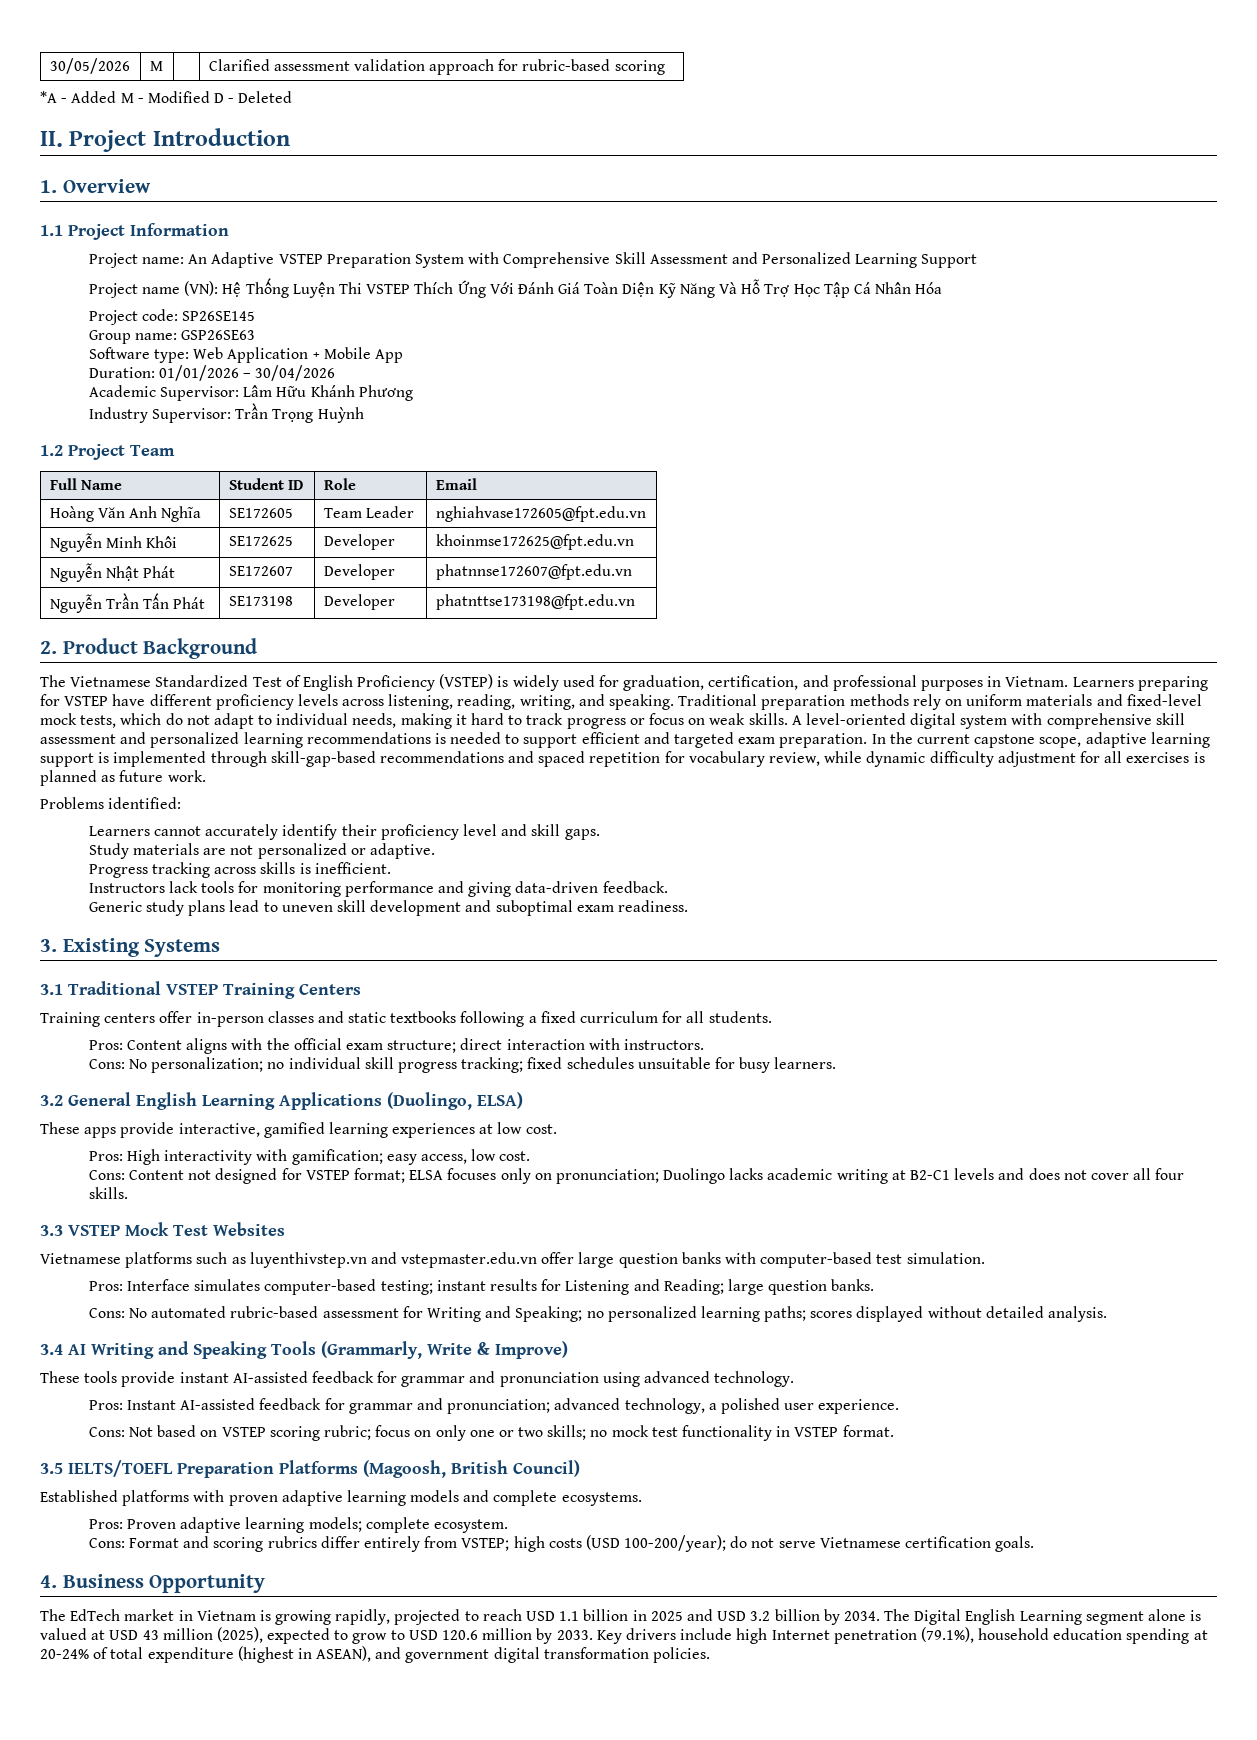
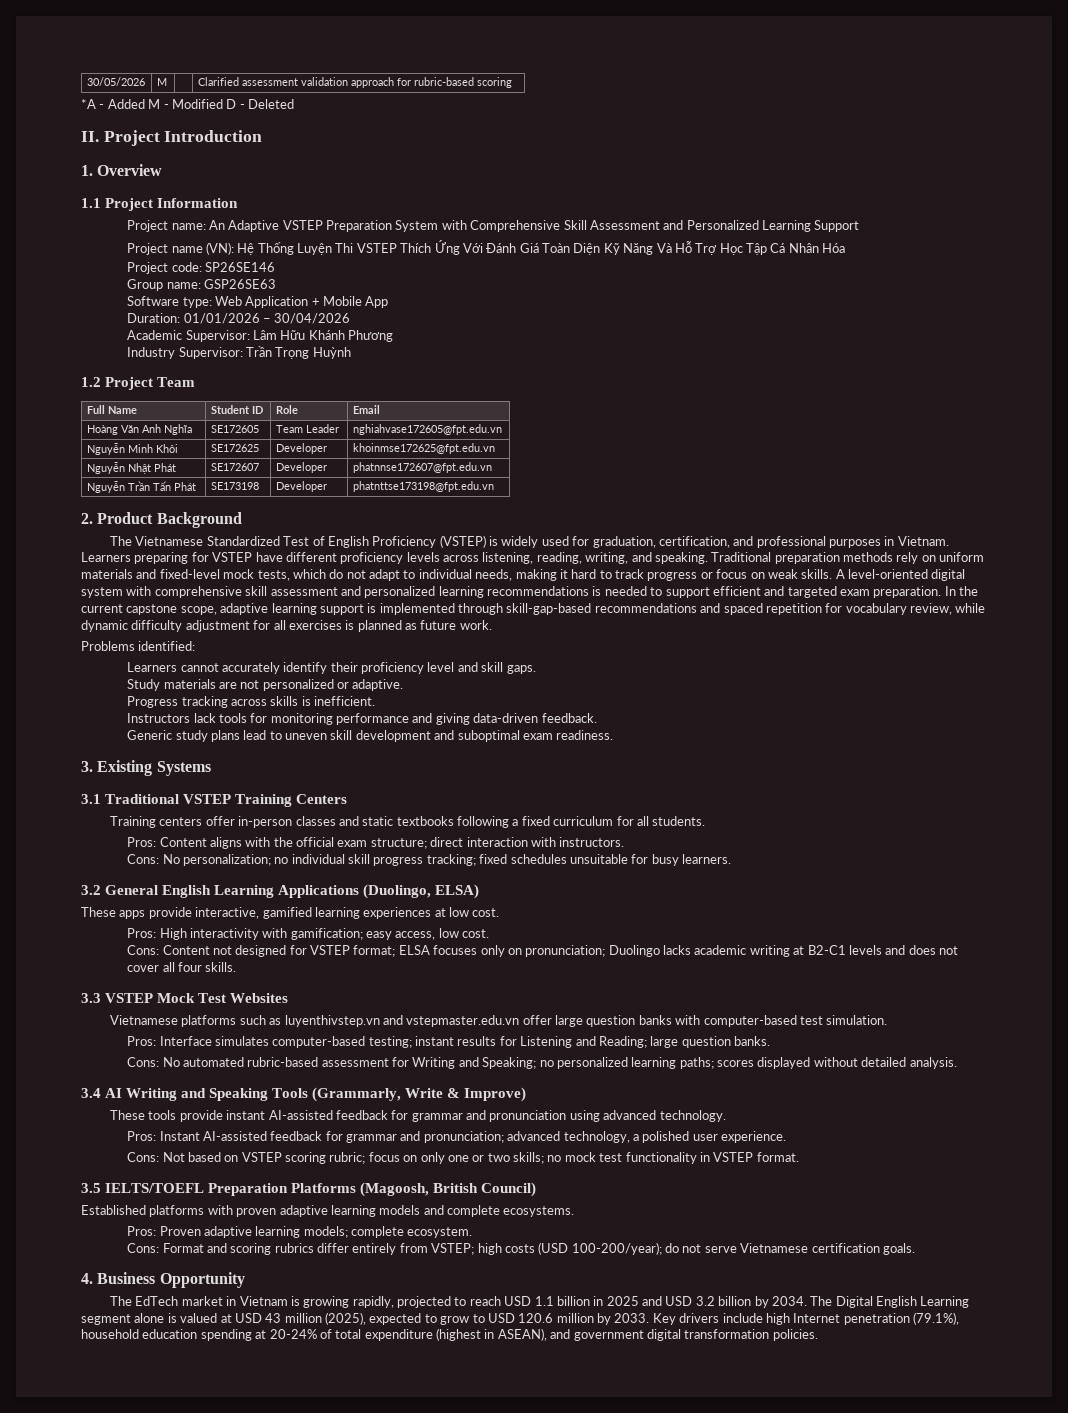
- Project code: SP26SE145
+ Project code: SP26SE146

